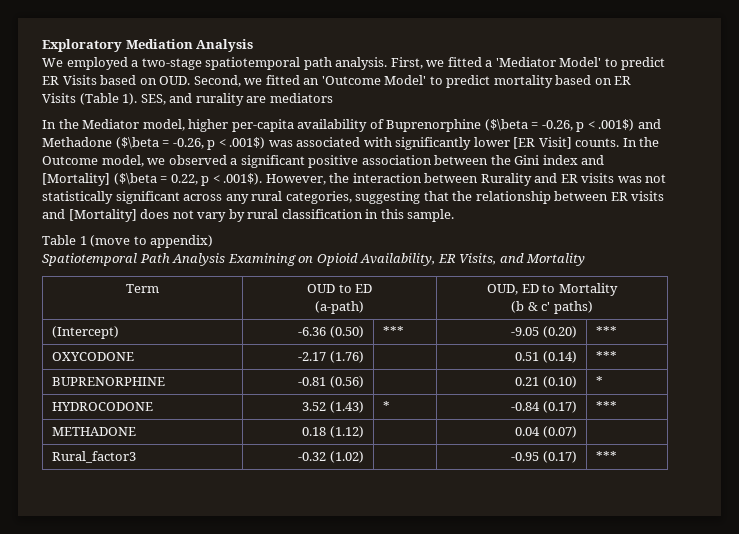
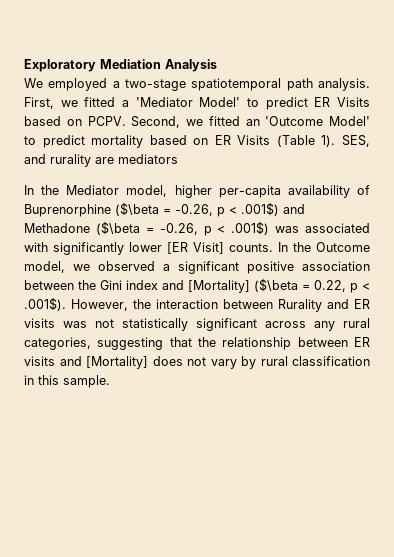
- First, we fitted a 'Mediator Model' to predict ER Visits based on OUD. Second, we fitted an 'Outcome Model' to predict mortality based on ER Visits (Table 1).
+ First, we fitted a 'Mediator Model' to predict ER Visits based on PCPV. Second, we fitted an 'Outcome Model' to predict mortality based on ER Visits (Table 1).
- Table 1 (move to appendix)
- Spatiotemporal Path Analysis Examining on Opioid Availability, ER Visits, and Mortality
- Term | OUD to ED
- (a-path) | OUD, ED to Mortality
- (b & c' paths)
- (Intercept) | -6.36 (0.50) | *** | -9.05 (0.20) | ***
- OXYCODONE | -2.17 (1.76) | | 0.51 (0.14) | ***
- BUPRENORPHINE | -0.81 (0.56) | | 0.21 (0.10) | *
- HYDROCODONE | 3.52 (1.43) | * | -0.84 (0.17) | ***
- METHADONE | 0.18 (1.12) | | 0.04 (0.07) |
- Rural_factor3 | -0.32 (1.02) | | -0.95 (0.17) | ***

